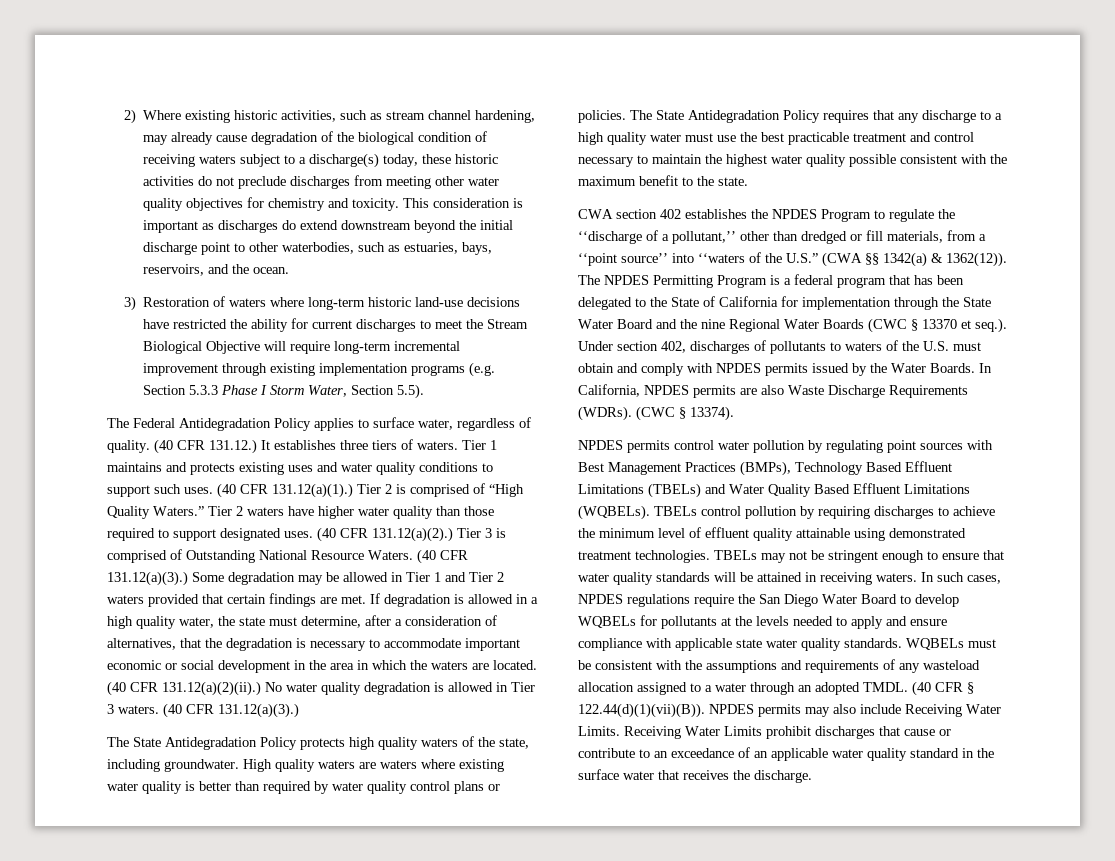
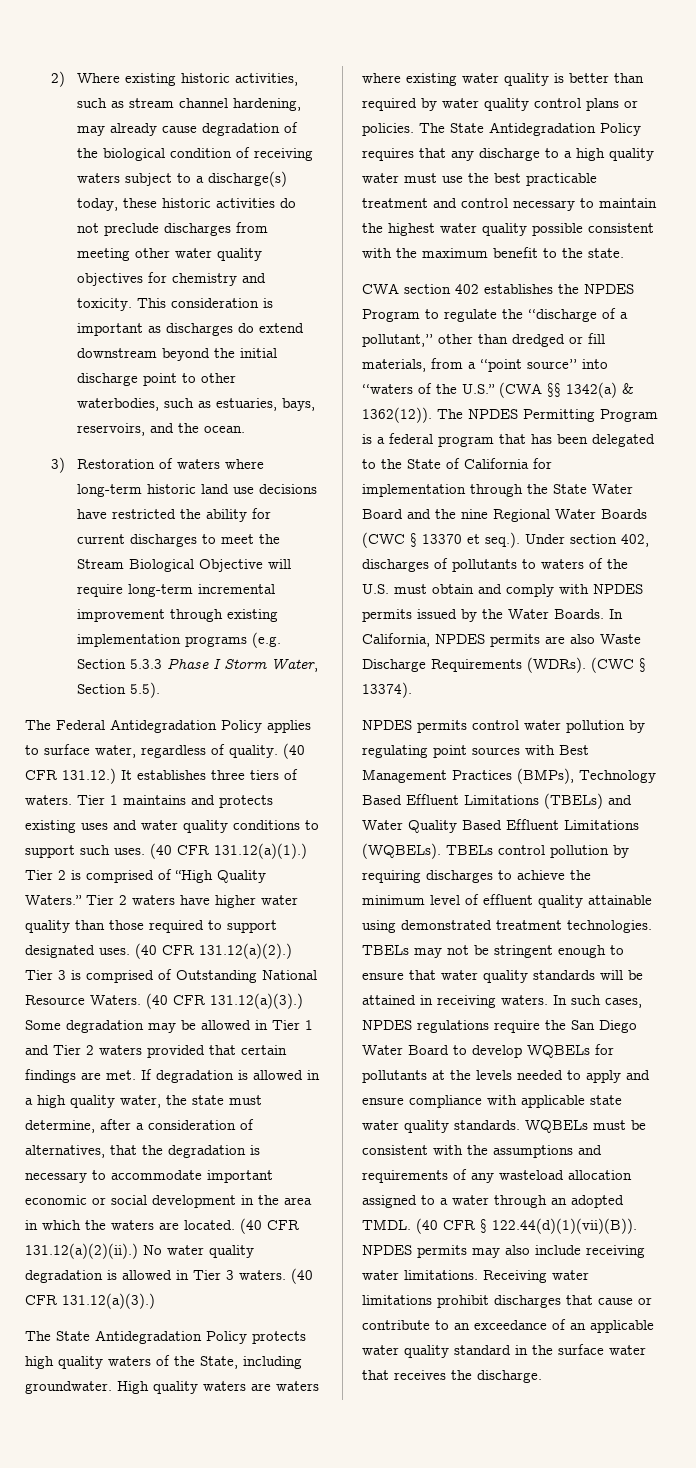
- 3) Restoration of waters where long-term historic land-use decisions have restricted the ability for current discharges to meet the Stream Biological Objective will require long-term incremental improvement through existing implementation programs (e.g. Section 5.3.3 Phase I Storm Water, Section 5.5).
+ 3) Restoration of waters where long-term historic land use decisions have restricted the ability for current discharges to meet the Stream Biological Objective will require long-term incremental improvement through existing implementation programs (e.g. Section 5.3.3 Phase I Storm Water, Section 5.5).
- The State Antidegradation Policy protects high quality waters of the state, including groundwater.
+ The State Antidegradation Policy protects high quality waters of the State, including groundwater.
- (40 CFR § 122.44(d)(1)(vii)(B)). NPDES permits may also include Receiving Water Limits. Receiving Water Limits prohibit discharges that cause or contribute to an exceedance of an applicable water quality standard in the surface water that receives the discharge.
+ (40 CFR § 122.44(d)(1)(vii)(B)). NPDES permits may also include receiving water limitations. Receiving water limitations prohibit discharges that cause or contribute to an exceedance of an applicable water quality standard in the surface water that receives the discharge.

